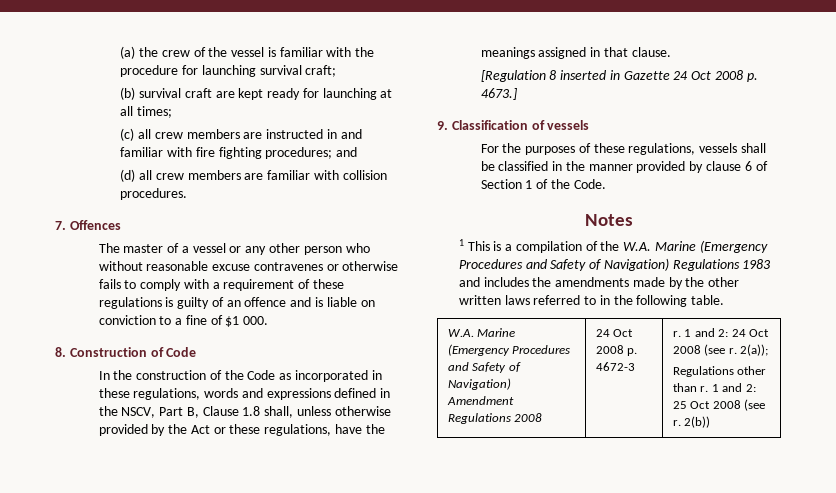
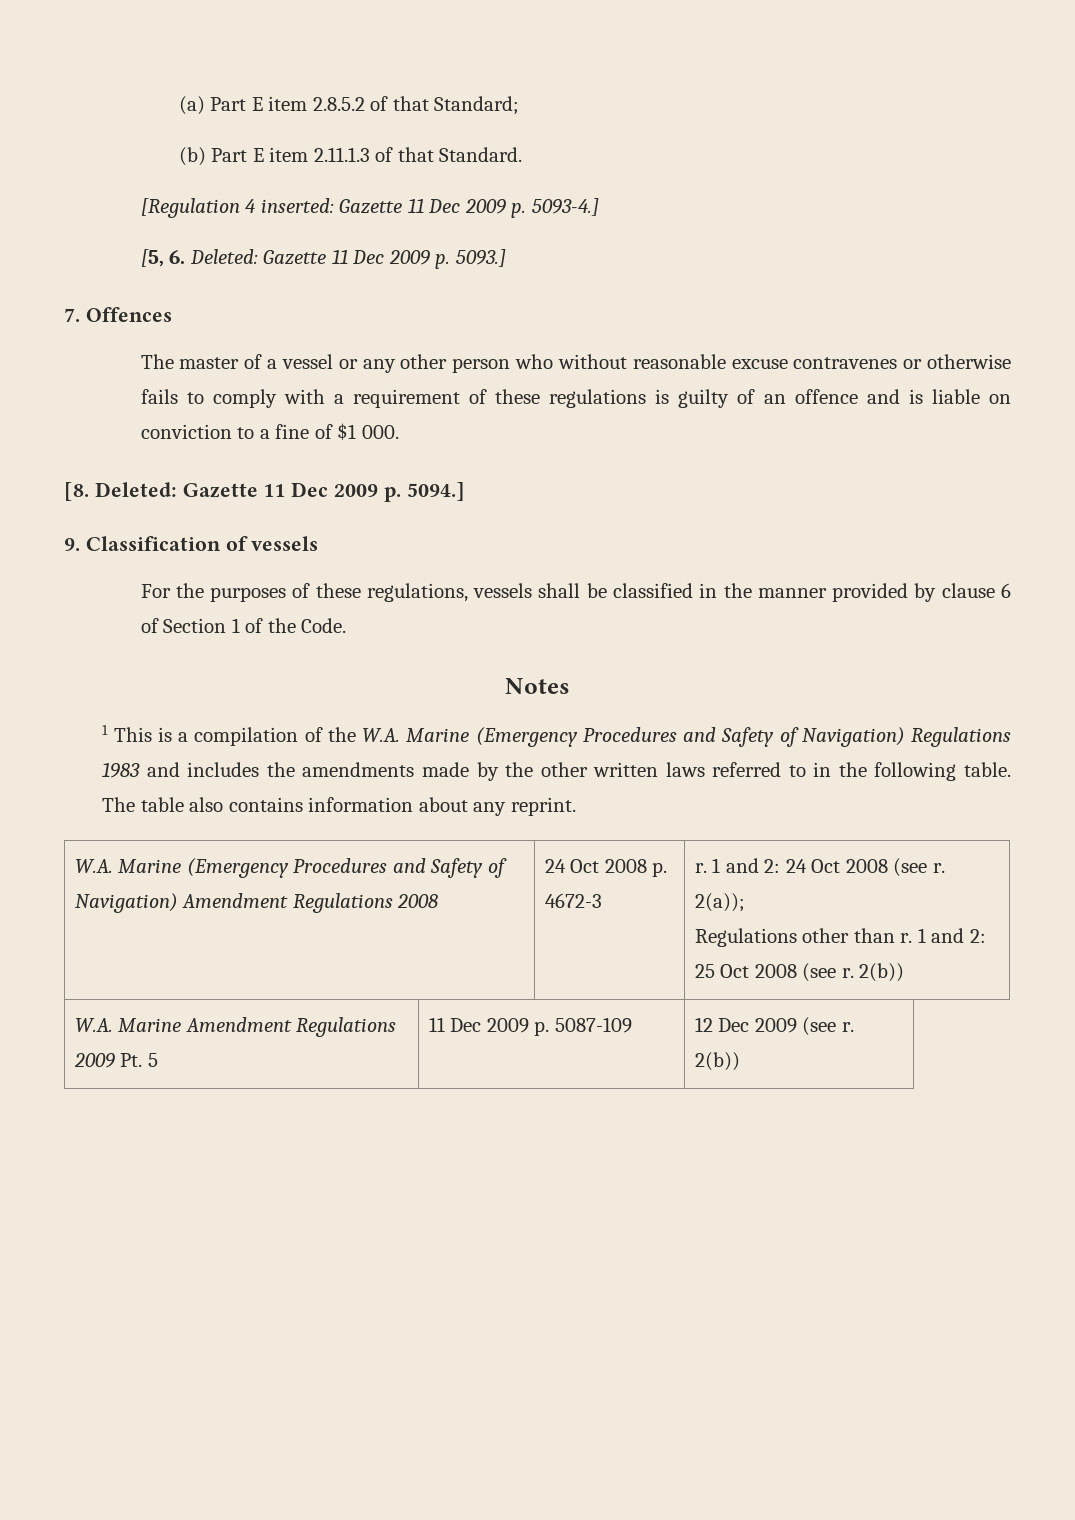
- (a) the crew of the vessel is familiar with the procedure for launching survival craft;
- (b) survival craft are kept ready for launching at all times;
- (c) all crew members are instructed in and familiar with fire fighting procedures; and
- (d) all crew members are familiar with collision procedures.
+ (a) Part E item 2.8.5.2 of that Standard;
+ (b) Part E item 2.11.1.3 of that Standard.
+ [Regulation 4 inserted: Gazette 11 Dec 2009 p. 5093-4.]
+ [5, 6. Deleted: Gazette 11 Dec 2009 p. 5093.]
- 8. Construction of Code
- In the construction of the Code as incorporated in these regulations, words and expressions defined in the NSCV, Part B, Clause 1.8 shall, unless otherwise provided by the Act or these regulations, have the meanings assigned in that clause.
- [Regulation 8 inserted in Gazette 24 Oct 2008 p. 4673.]
+ [8. Deleted: Gazette 11 Dec 2009 p. 5094.]
+ The table also contains information about any reprint.
+ W.A. Marine Amendment Regulations 2009 Pt. 5 | 11 Dec 2009 p. 5087-109 | 12 Dec 2009 (see r. 2(b))

